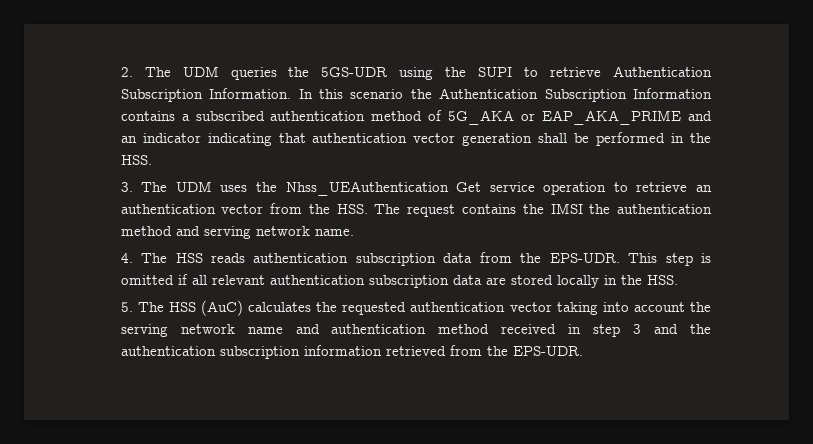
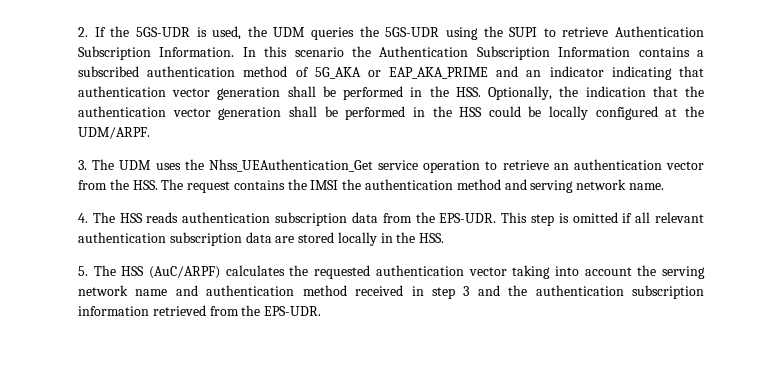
- 2. The UDM queries the 5GS-UDR using the SUPI to retrieve Authentication Subscription Information.
+ 2. If the 5GS-UDR is used, the UDM queries the 5GS-UDR using the SUPI to retrieve Authentication Subscription Information.
- In this scenario the Authentication Subscription Information contains a subscribed authentication method of 5G_AKA or EAP_AKA_PRIME and an indicator indicating that authentication vector generation shall be performed in the HSS.
+ In this scenario the Authentication Subscription Information contains a subscribed authentication method of 5G_AKA or EAP_AKA_PRIME and an indicator indicating that authentication vector generation shall be performed in the HSS. Optionally, the indication that the authentication vector generation shall be performed in the HSS could be locally configured at the UDM/ARPF.
- 3. The UDM uses the Nhss_UEAuthentication Get service operation to retrieve an authentication vector from the HSS. The request contains the IMSI the authentication method and serving network name.
+ 3. The UDM uses the Nhss_UEAuthentication_Get service operation to retrieve an authentication vector from the HSS. The request contains the IMSI the authentication method and serving network name.
- 5. The HSS (AuC) calculates the requested authentication vector taking into account the serving network name and authentication method received in step 3 and the authentication subscription information retrieved from the EPS-UDR.
+ 5. The HSS (AuC/ARPF) calculates the requested authentication vector taking into account the serving network name and authentication method received in step 3 and the authentication subscription information retrieved from the EPS-UDR.

